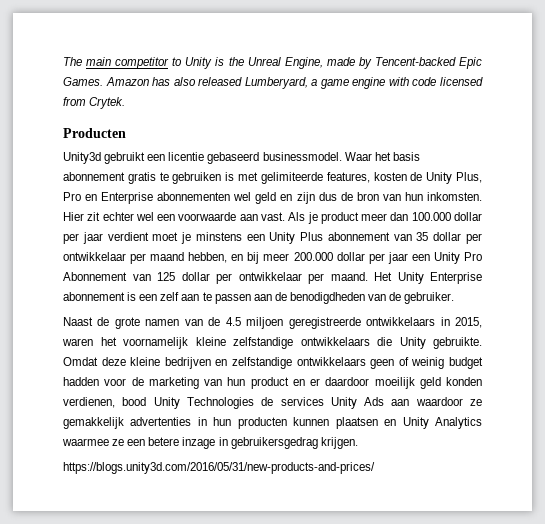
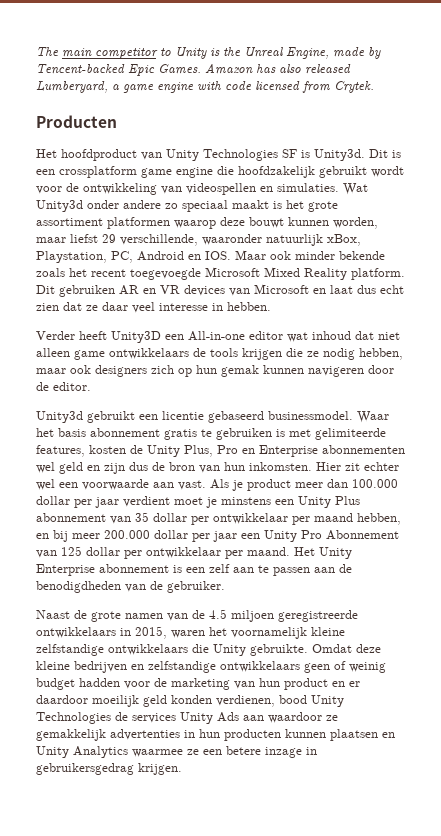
+ Het hoofdproduct van Unity Technologies SF is Unity3d. Dit is een crossplatform game engine die hoofdzakelijk gebruikt wordt voor de ontwikkeling van videospellen en simulaties. Wat Unity3d onder andere zo speciaal maakt is het grote assortiment platformen waarop deze bouwt kunnen worden, maar liefst 29 verschillende, waaronder natuurlijk xBox, Playstation, PC, Android en IOS. Maar ook minder bekende zoals het recent toegevoegde Microsoft Mixed Reality platform. Dit gebruiken AR en VR devices van Microsoft en laat dus echt zien dat ze daar veel interesse in hebben.
+ Verder heeft Unity3D een All-in-one editor wat inhoud dat niet alleen game ontwikkelaars de tools krijgen die ze nodig hebben, maar ook designers zich op hun gemak kunnen navigeren door de editor.
- https://blogs.unity3d.com/2016/05/31/new-products-and-prices/

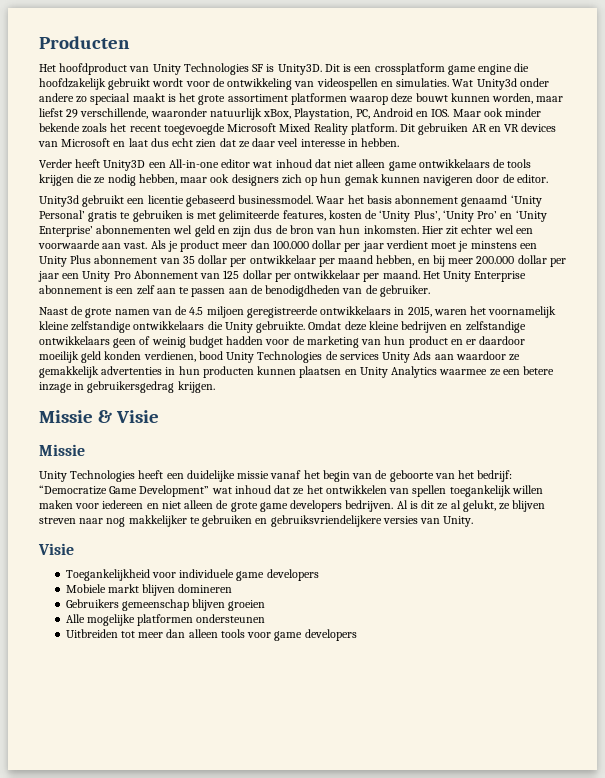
- The main competitor to Unity is the Unreal Engine, made by Tencent-backed Epic Games. Amazon has also released Lumberyard, a game engine with code licensed from Crytek.
- Het hoofdproduct van Unity Technologies SF is Unity3d.
+ Het hoofdproduct van Unity Technologies SF is Unity3D.
- Waar het basis abonnement gratis te gebruiken is met gelimiteerde features, kosten de Unity Plus, Pro en Enterprise abonnementen wel geld en zijn dus de bron van hun inkomsten.
+ Waar het basis abonnement genaamd ‘Unity Personal’ gratis te gebruiken is met gelimiteerde features, kosten de ‘Unity Plus’, ‘Unity Pro’ en ‘Unity Enterprise’ abonnementen wel geld en zijn dus de bron van hun inkomsten.
+ Missie & Visie
+ Missie
+ Unity Technologies heeft een duidelijke missie vanaf het begin van de geboorte van het bedrijf: “Democratize Game Development” wat inhoud dat ze het ontwikkelen van spellen toegankelijk willen maken voor iedereen en niet alleen de grote game developers bedrijven. Al is dit ze al gelukt, ze blijven streven naar nog makkelijker te gebruiken en gebruiksvriendelijkere versies van Unity.
+ Visie
+ Toegankelijkheid voor individuele game developers
+ Mobiele markt blijven domineren
+ Gebruikers gemeenschap blijven groeien
+ Alle mogelijke platformen ondersteunen
+ Uitbreiden tot meer dan alleen tools voor game developers

